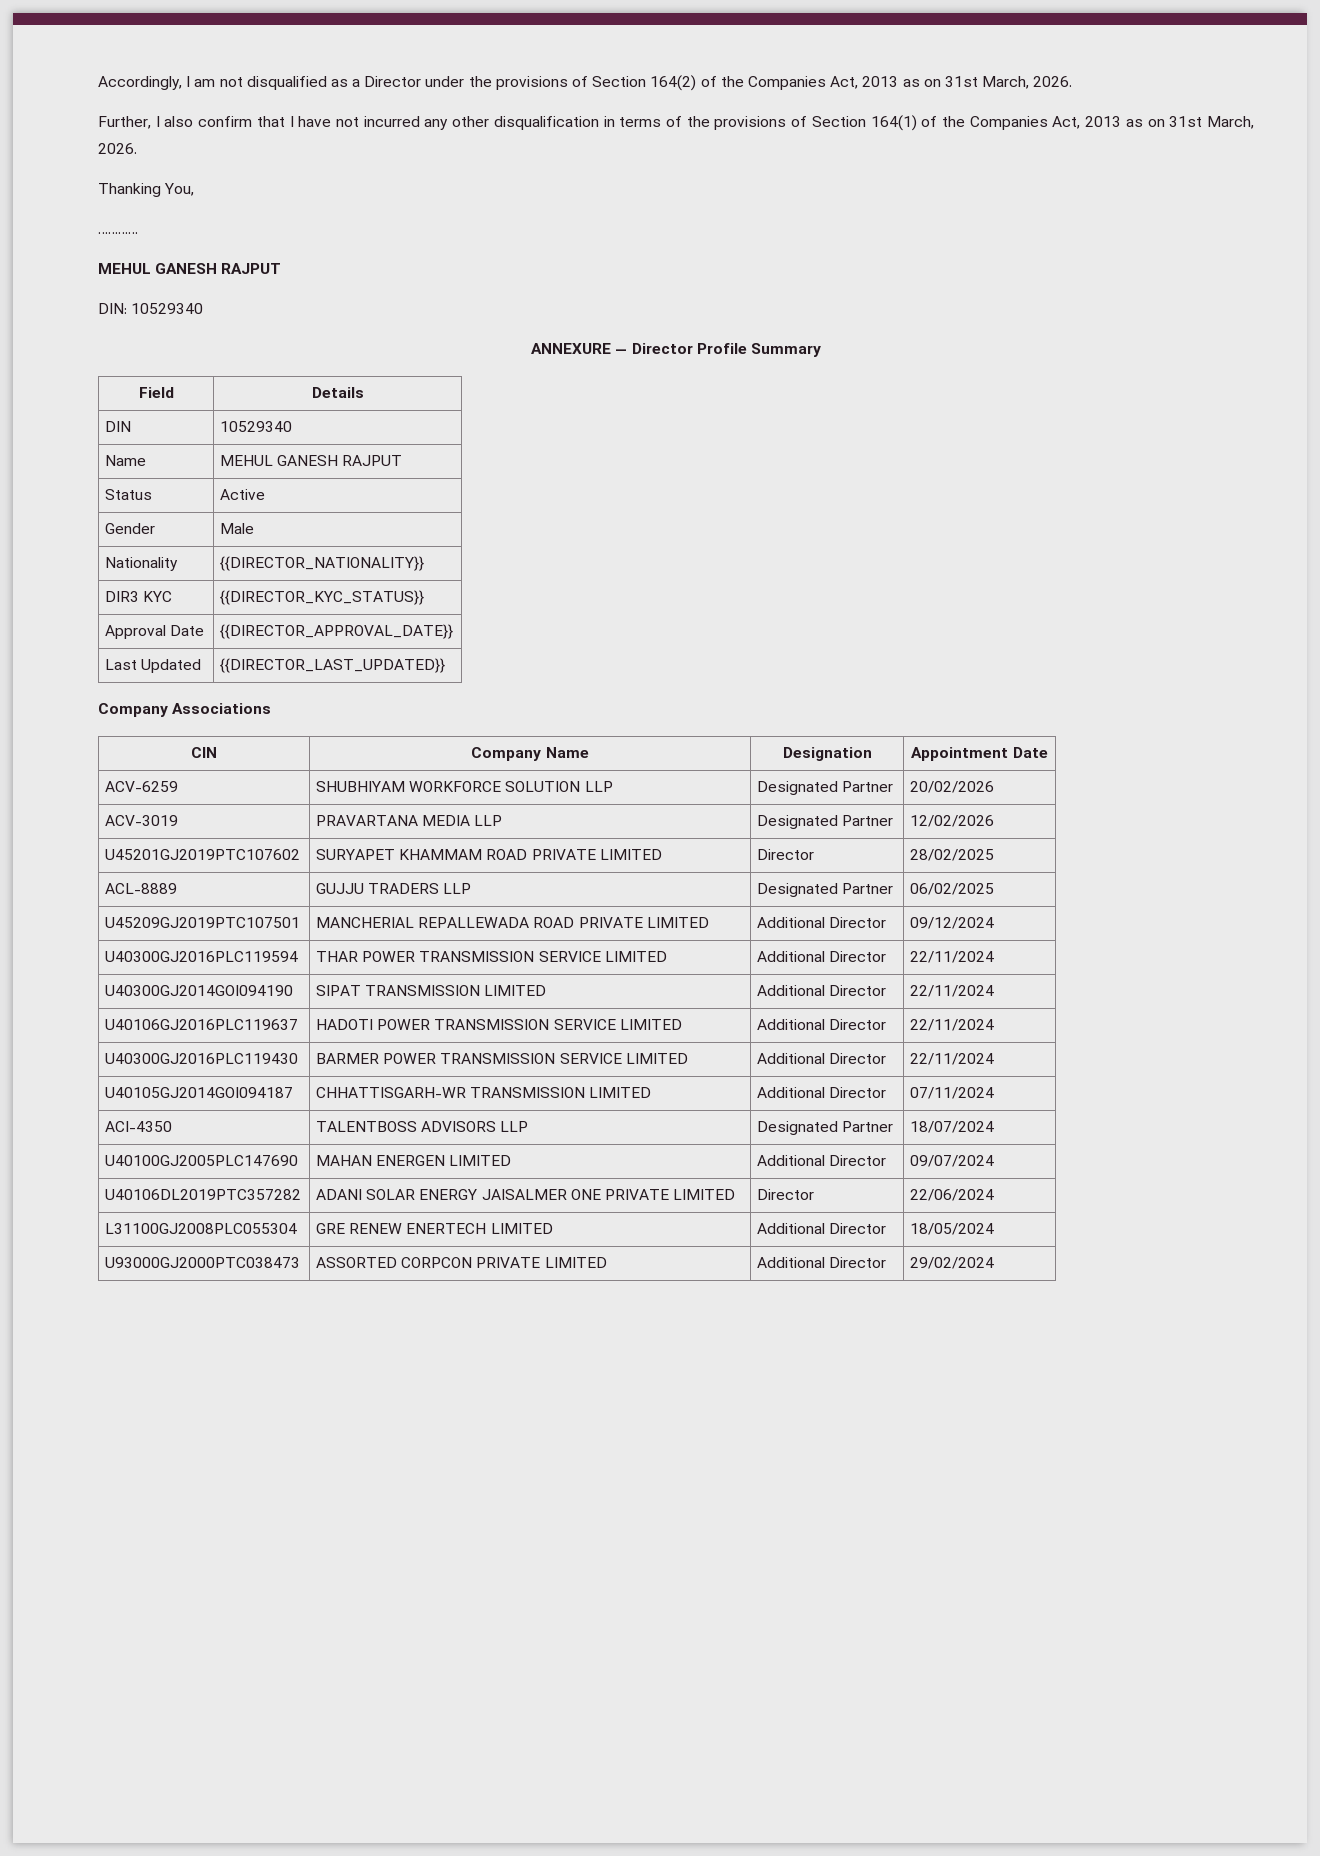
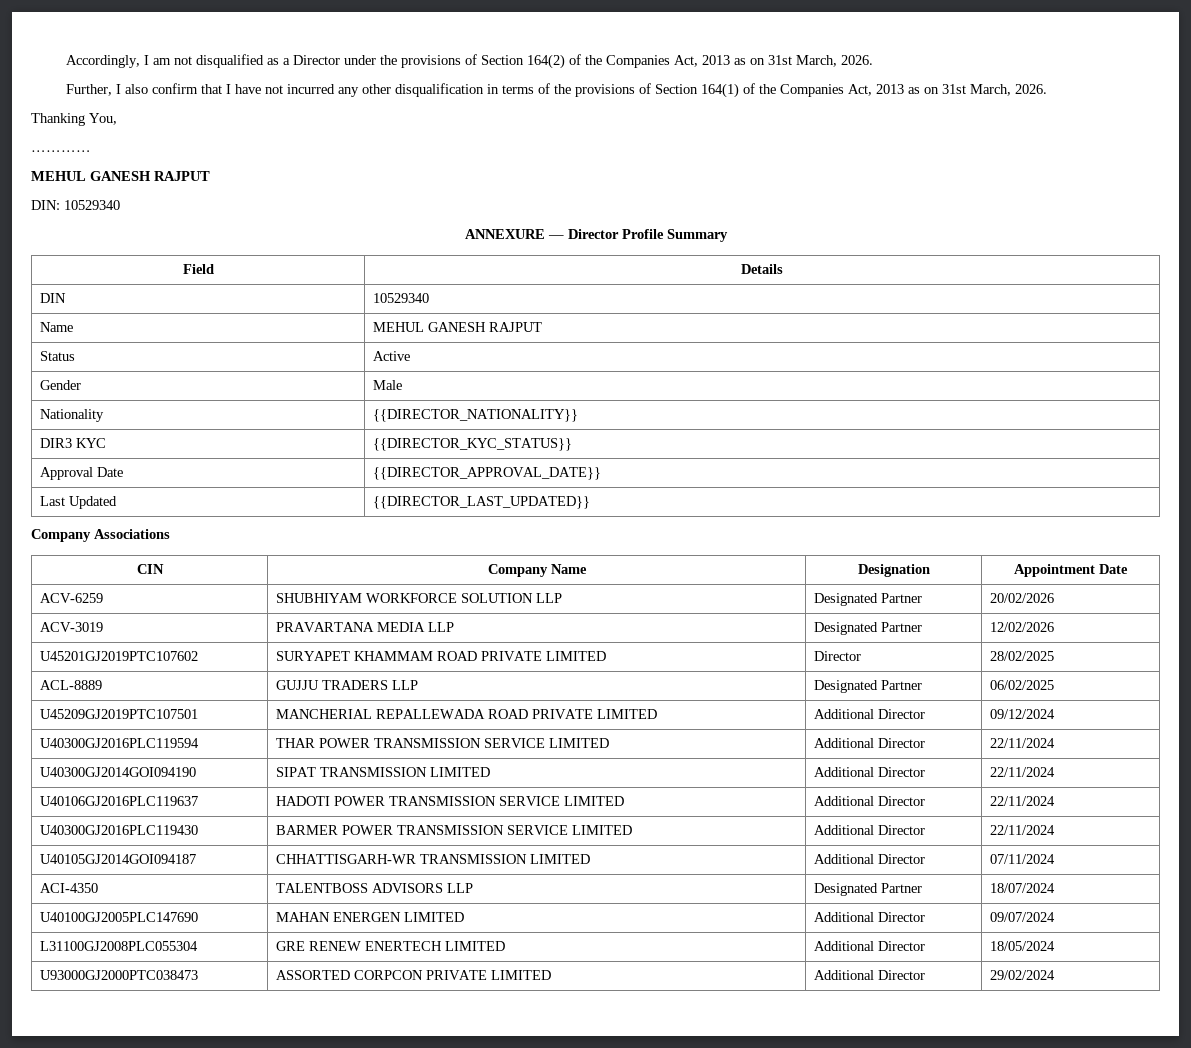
- U40106DL2019PTC357282 | ADANI SOLAR ENERGY JAISALMER ONE PRIVATE LIMITED | Director | 22/06/2024

